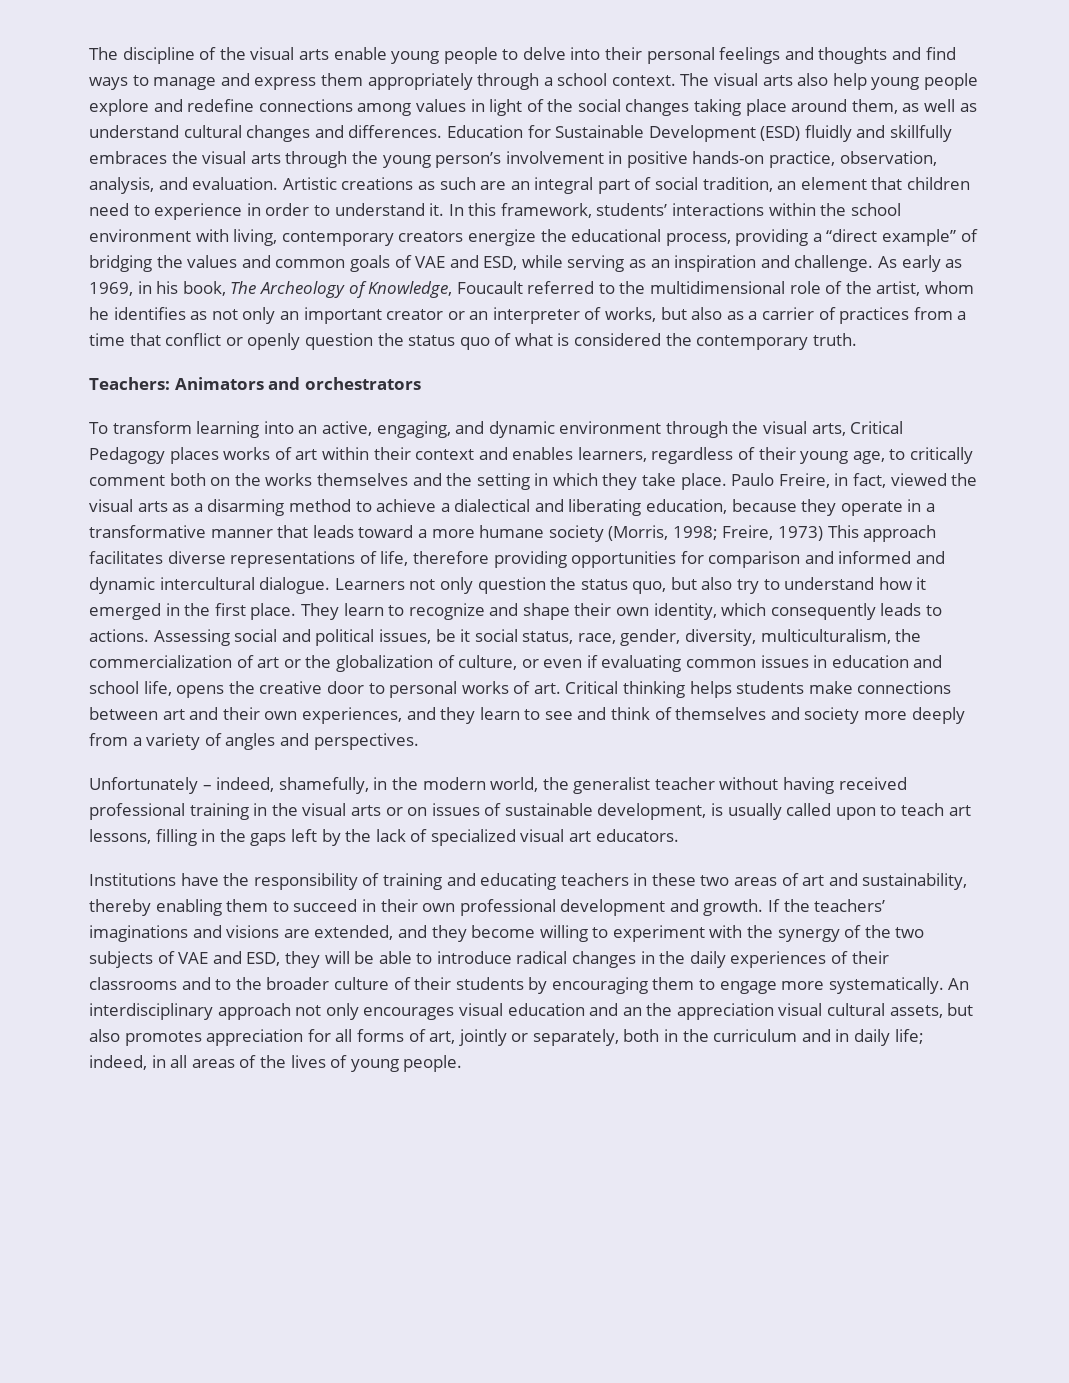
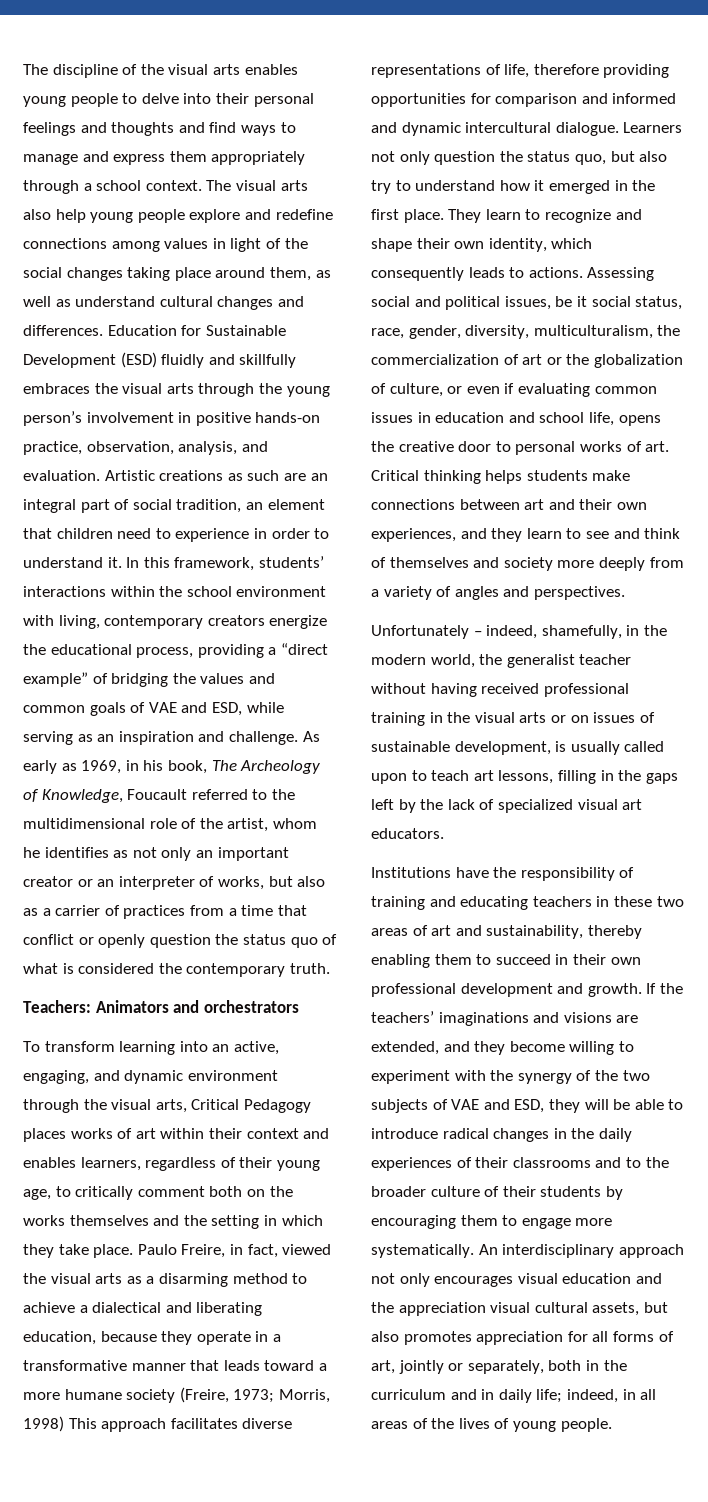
- The discipline of the visual arts enable young people to delve into their personal feelings and thoughts and find ways to manage and express them appropriately through a school context.
+ The discipline of the visual arts enables young people to delve into their personal feelings and thoughts and find ways to manage and express them appropriately through a school context.
- Paulo Freire, in fact, viewed the visual arts as a disarming method to achieve a dialectical and liberating education, because they operate in a transformative manner that leads toward a more humane society (Morris, 1998; Freire, 1973) This approach facilitates diverse representations of life, therefore providing opportunities for comparison and informed and dynamic intercultural dialogue.
+ Paulo Freire, in fact, viewed the visual arts as a disarming method to achieve a dialectical and liberating education, because they operate in a transformative manner that leads toward a more humane society (Freire, 1973; Morris, 1998) This approach facilitates diverse representations of life, therefore providing opportunities for comparison and informed and dynamic intercultural dialogue.
- An interdisciplinary approach not only encourages visual education and an the appreciation visual cultural assets, but also promotes appreciation for all forms of art, jointly or separately, both in the curriculum and in daily life; indeed, in all areas of the lives of young people.
+ An interdisciplinary approach not only encourages visual education and the appreciation visual cultural assets, but also promotes appreciation for all forms of art, jointly or separately, both in the curriculum and in daily life; indeed, in all areas of the lives of young people.

